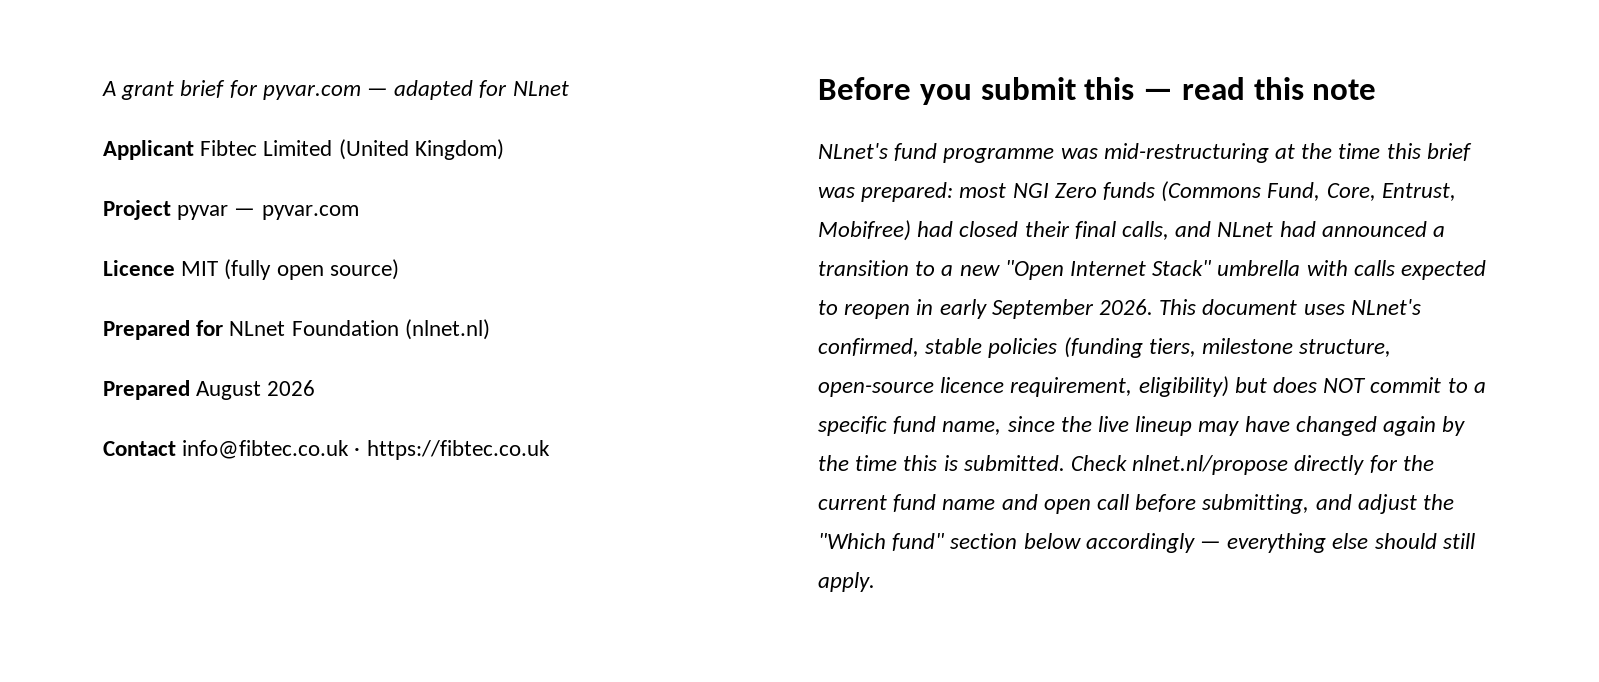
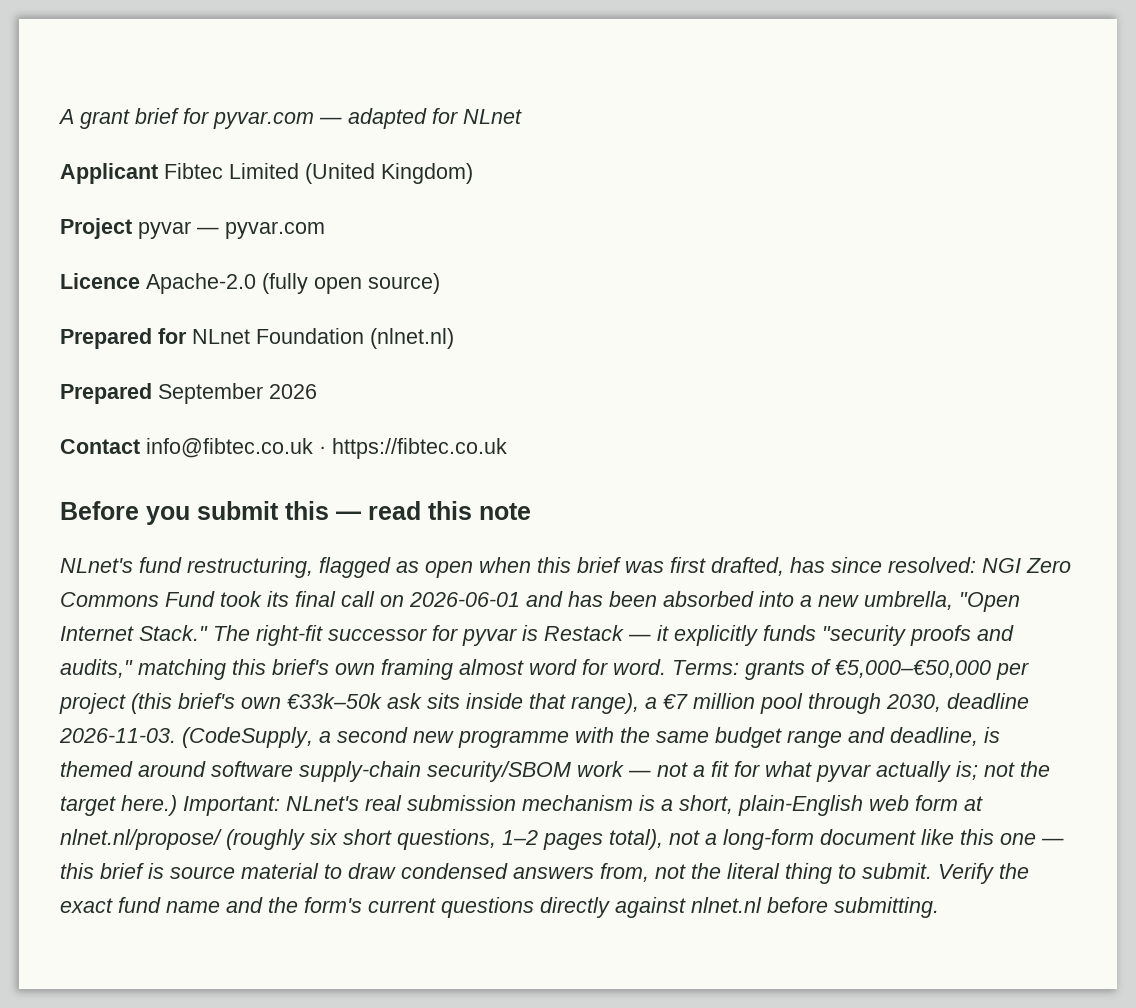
- Licence MIT (fully open source)
+ Licence Apache-2.0 (fully open source)
- Prepared August 2026
+ Prepared September 2026
- NLnet's fund programme was mid-restructuring at the time this brief was prepared: most NGI Zero funds (Commons Fund, Core, Entrust, Mobifree) had closed their final calls, and NLnet had announced a transition to a new "Open Internet Stack" umbrella with calls expected to reopen in early September 2026. This document uses NLnet's confirmed, stable policies (funding tiers, milestone structure, open-source licence requirement, eligibility) but does NOT commit to a specific fund name, since the live lineup may have changed again by the time this is submitted. Check nlnet.nl/propose directly for the current fund name and open call before submitting, and adjust the "Which fund" section below accordingly — everything else should still apply.
+ NLnet's fund restructuring, flagged as open when this brief was first drafted, has since resolved: NGI Zero Commons Fund took its final call on 2026-06-01 and has been absorbed into a new umbrella, "Open Internet Stack." The right-fit successor for pyvar is Restack — it explicitly funds "security proofs and audits," matching this brief's own framing almost word for word. Terms: grants of €5,000–€50,000 per project (this brief's own €33k–50k ask sits inside that range), a €7 million pool through 2030, deadline 2026-11-03. (CodeSupply, a second new programme with the same budget range and deadline, is themed around software supply-chain security/SBOM work — not a fit for what pyvar actually is; not the target here.) Important: NLnet's real submission mechanism is a short, plain-English web form at nlnet.nl/propose/ (roughly six short questions, 1–2 pages total), not a long-form document like this one — this brief is source material to draw condensed answers from, not the literal thing to submit. Verify the exact fund name and the form's current questions directly against nlnet.nl before submitting.

